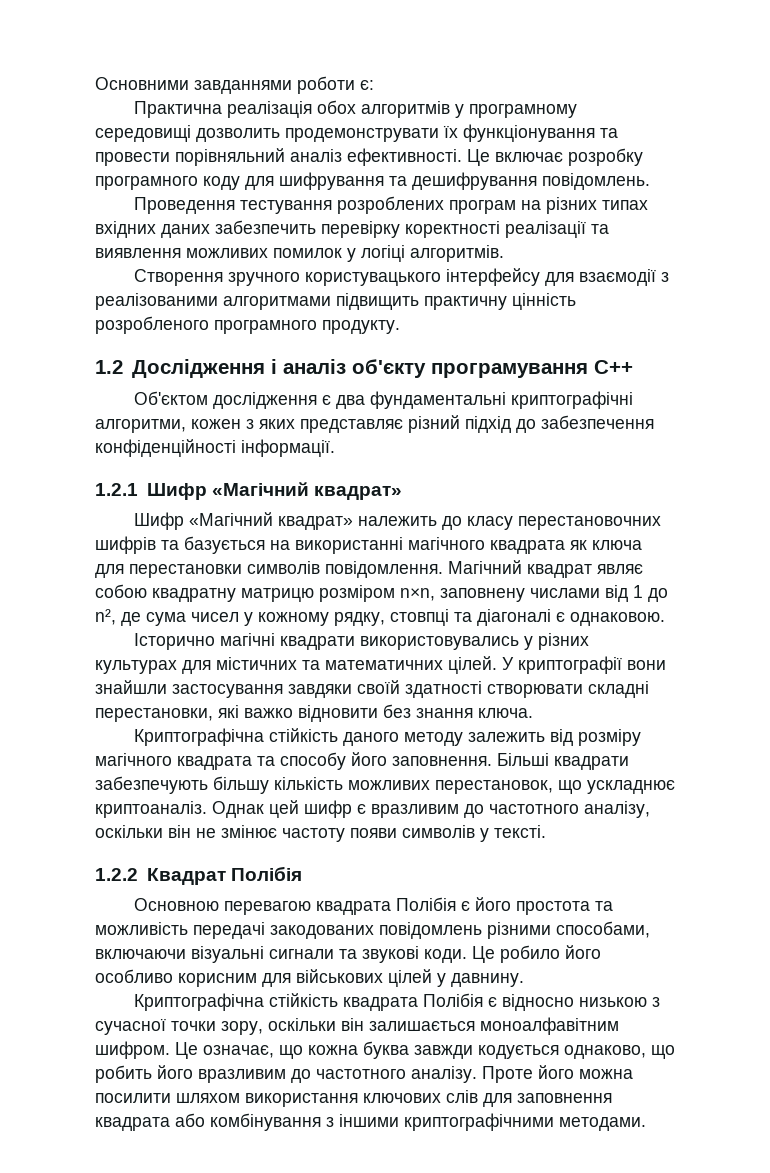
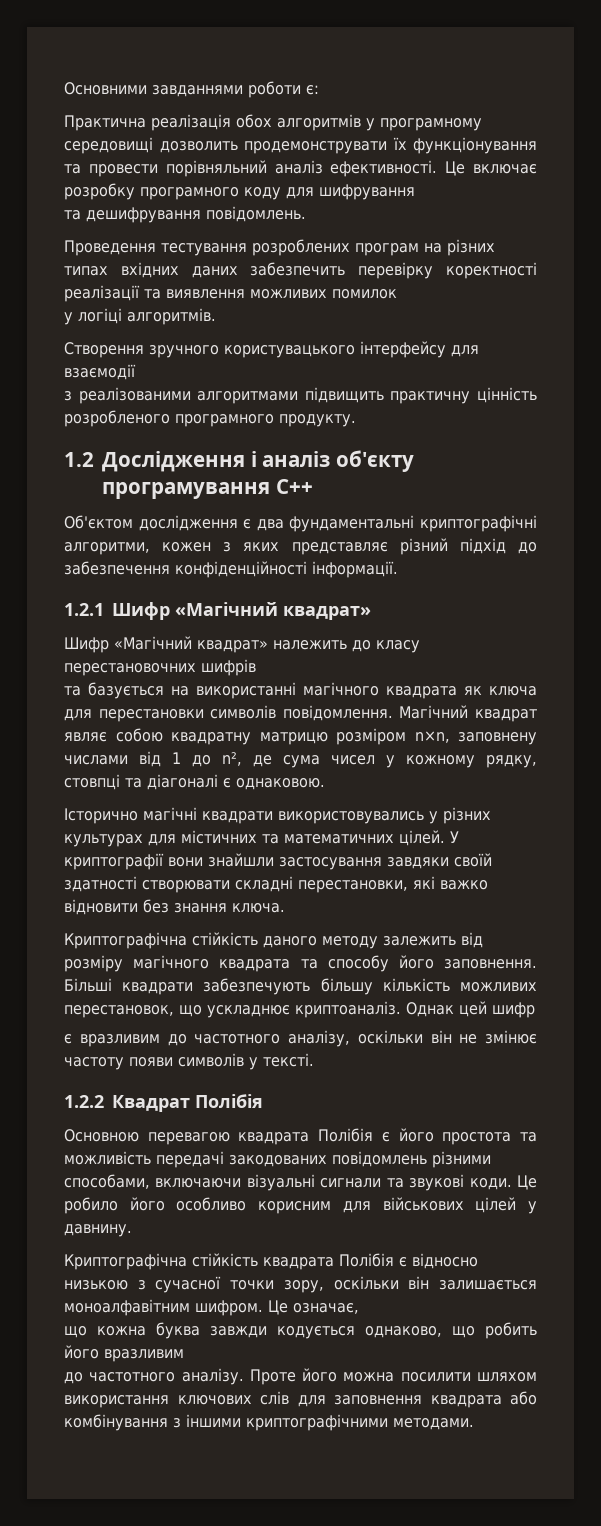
- Це включає розробку програмного коду для шифрування та дешифрування повідомлень.
+ Це включає розробку програмного коду для шифрування
+ та дешифрування повідомлень.
- Проведення тестування розроблених програм на різних типах вхідних даних забезпечить перевірку коректності реалізації та виявлення можливих помилок у логіці алгоритмів.
+ Проведення тестування розроблених програм на різних типах вхідних даних забезпечить перевірку коректності реалізації та виявлення можливих помилок
+ у логіці алгоритмів.
- Створення зручного користувацького інтерфейсу для взаємодії з реалізованими алгоритмами підвищить практичну цінність розробленого програмного продукту.
+ Створення зручного користувацького інтерфейсу для взаємодії
+ з реалізованими алгоритмами підвищить практичну цінність розробленого програмного продукту.
- Шифр «Магічний квадрат» належить до класу перестановочних шифрів та базується на використанні магічного квадрата як ключа для перестановки символів повідомлення.
+ Шифр «Магічний квадрат» належить до класу перестановочних шифрів
+ та базується на використанні магічного квадрата як ключа для перестановки символів повідомлення.
- Однак цей шифр є вразливим до частотного аналізу, оскільки він не змінює частоту появи символів у тексті.
+ Однак цей шифр
+ є вразливим до частотного аналізу, оскільки він не змінює частоту появи символів у тексті.
- Це означає, що кожна буква завжди кодується однаково, що робить його вразливим до частотного аналізу.
+ Це означає,
+ що кожна буква завжди кодується однаково, що робить його вразливим
+ до частотного аналізу.

